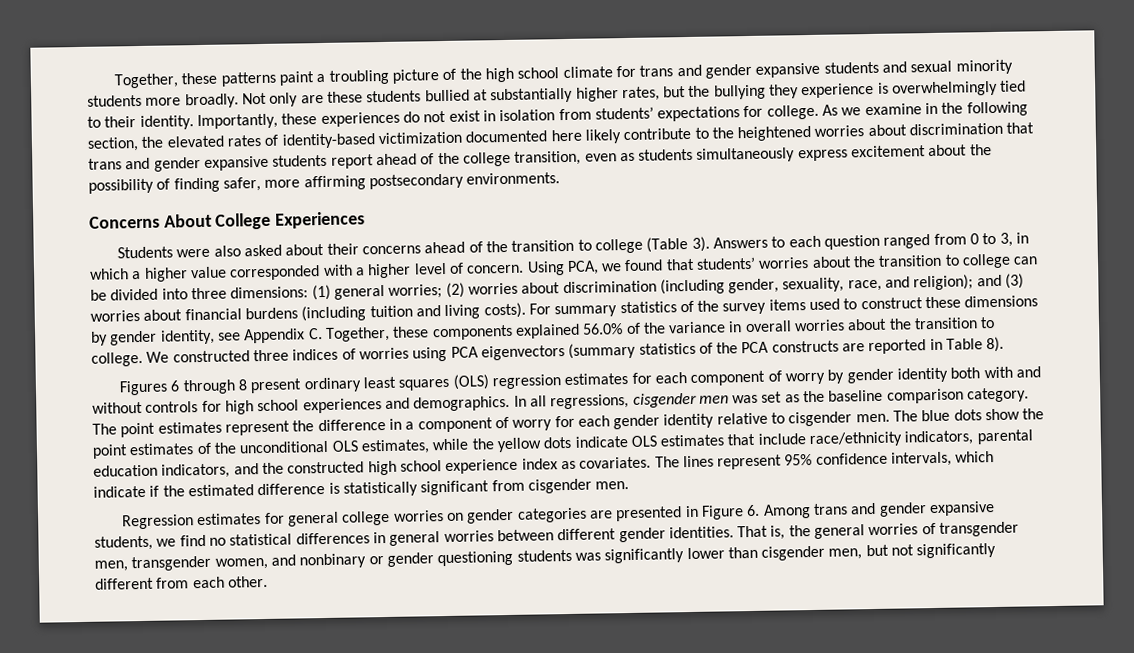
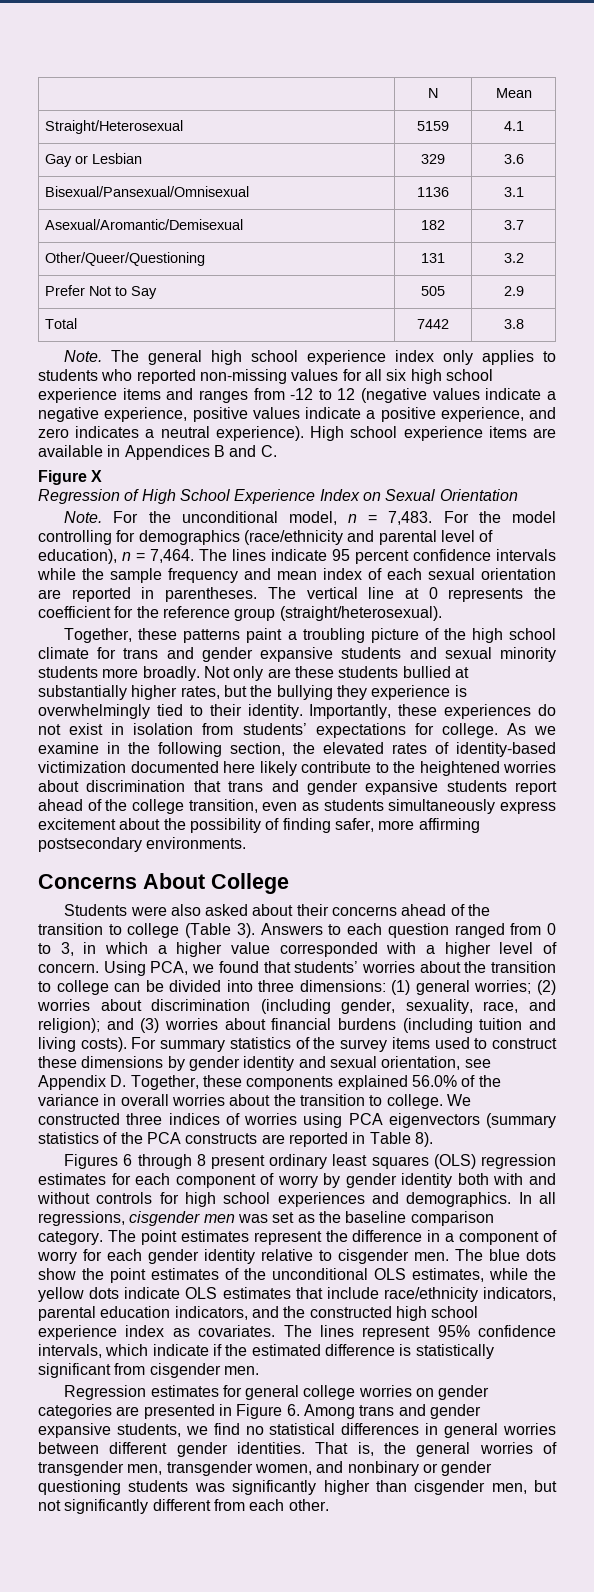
+ | N | Mean
+ Straight/Heterosexual | 5159 | 4.1
+ Gay or Lesbian | 329 | 3.6
+ Bisexual/Pansexual/Omnisexual | 1136 | 3.1
+ Asexual/Aromantic/Demisexual | 182 | 3.7
+ Other/Queer/Questioning | 131 | 3.2
+ Prefer Not to Say | 505 | 2.9
+ Total | 7442 | 3.8
+ Note. The general high school experience index only applies to students who reported non-missing values for all six high school experience items and ranges from -12 to 12 (negative values indicate a negative experience, positive values indicate a positive experience, and zero indicates a neutral experience). High school experience items are available in Appendices B and C.
+ Figure X
+ Regression of High School Experience Index on Sexual Orientation
+ Note. For the unconditional model, n = 7,483. For the model controlling for demographics (race/ethnicity and parental level of education), n = 7,464. The lines indicate 95 percent confidence intervals while the sample frequency and mean index of each sexual orientation are reported in parentheses. The vertical line at 0 represents the coefficient for the reference group (straight/heterosexual).
- Concerns About College Experiences
+ Concerns About College
- For summary statistics of the survey items used to construct these dimensions by gender identity, see Appendix C. Together, these components explained 56.0% of the variance in overall worries about the transition to college.
+ For summary statistics of the survey items used to construct these dimensions by gender identity and sexual orientation, see Appendix D. Together, these components explained 56.0% of the variance in overall worries about the transition to college.
- That is, the general worries of transgender men, transgender women, and nonbinary or gender questioning students was significantly lower than cisgender men, but not significantly different from each other.
+ That is, the general worries of transgender men, transgender women, and nonbinary or gender questioning students was significantly higher than cisgender men, but not significantly different from each other.

